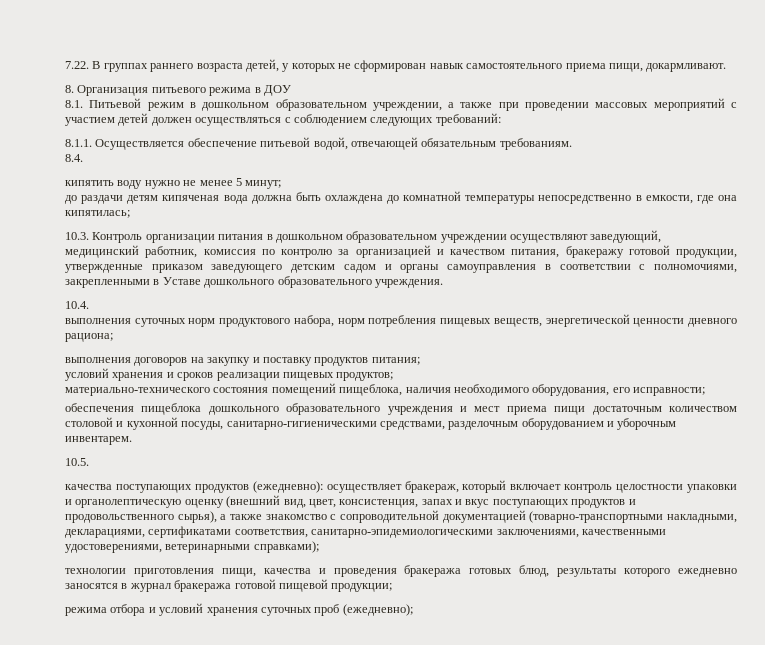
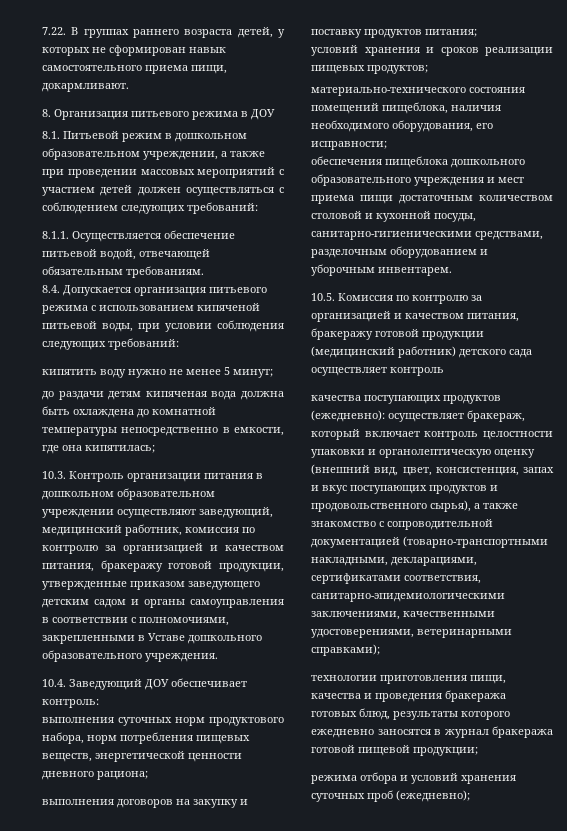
- 8.4.
+ 8.4. Допускается организация питьевого режима с использованием кипяченой питьевой воды, при условии соблюдения следующих требований:
- 10.4.
+ 10.4. Заведующий ДОУ обеспечивает контроль:
- 10.5.
+ 10.5. Комиссия по контролю за организацией и качеством питания, бракеражу готовой продукции (медицинский работник) детского сада осуществляет контроль

